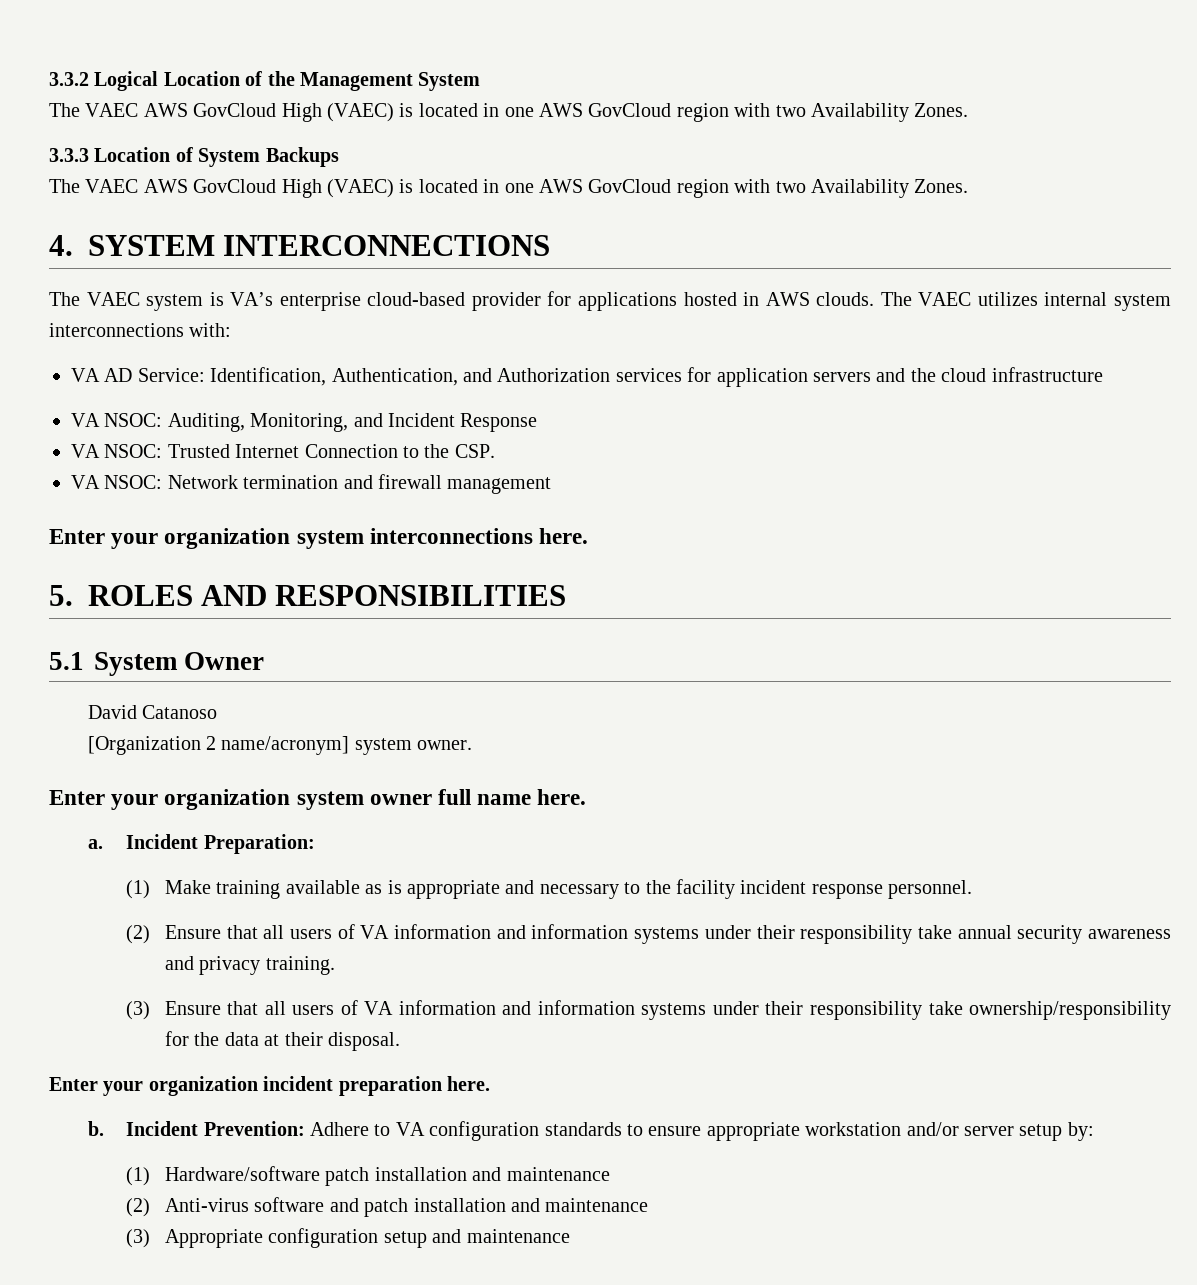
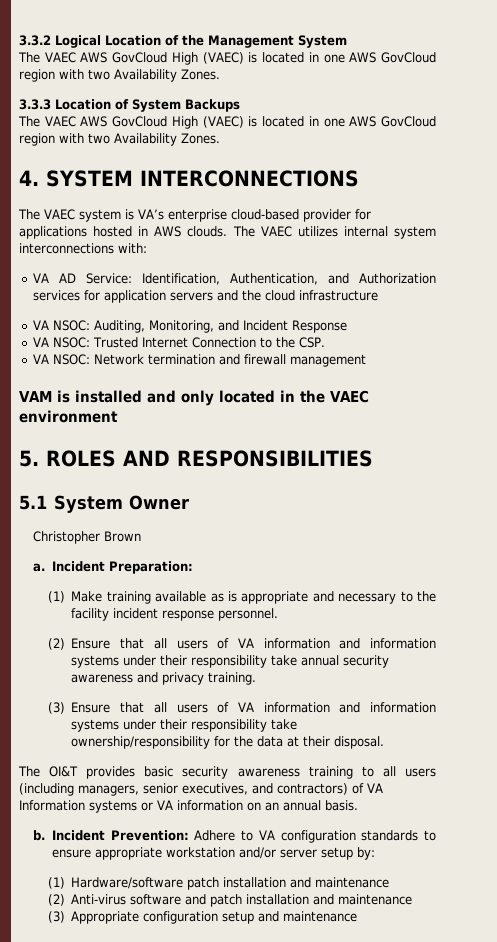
- Enter your organization system interconnections here.
+ VAM is installed and only located in the VAEC environment
- David Catanoso
- [Organization 2 name/acronym] system owner.
- Enter your organization system owner full name here.
+ Christopher Brown
- Enter your organization incident preparation here.
+ The OI&T provides basic security awareness training to all users (including managers, senior executives, and contractors) of VA Information systems or VA information on an annual basis.

